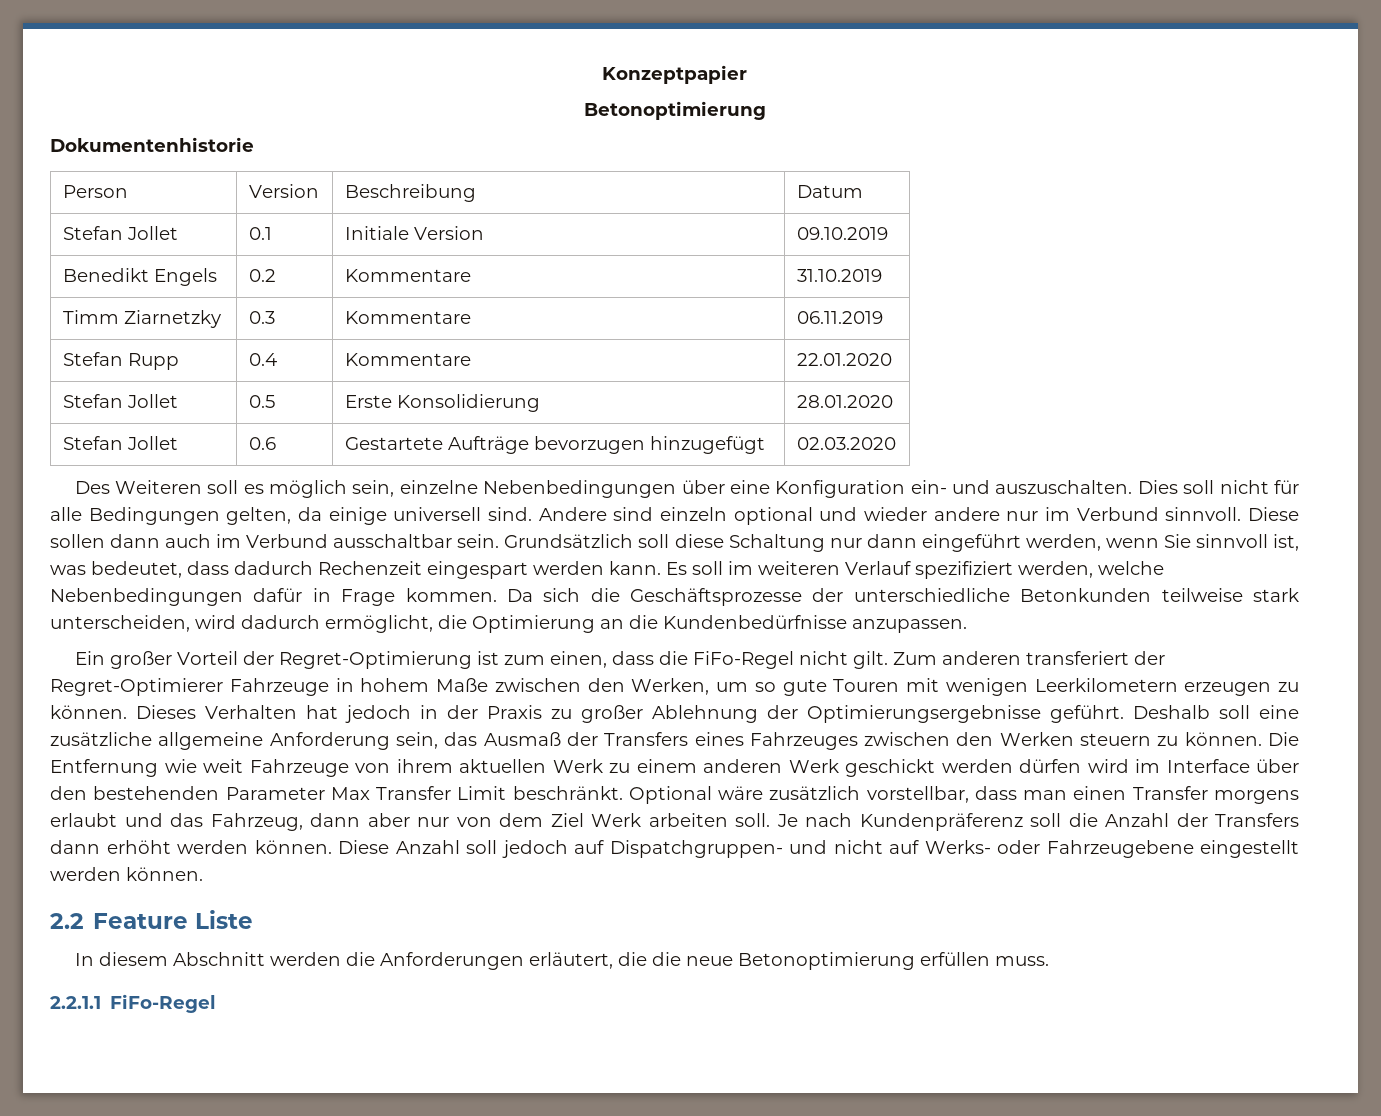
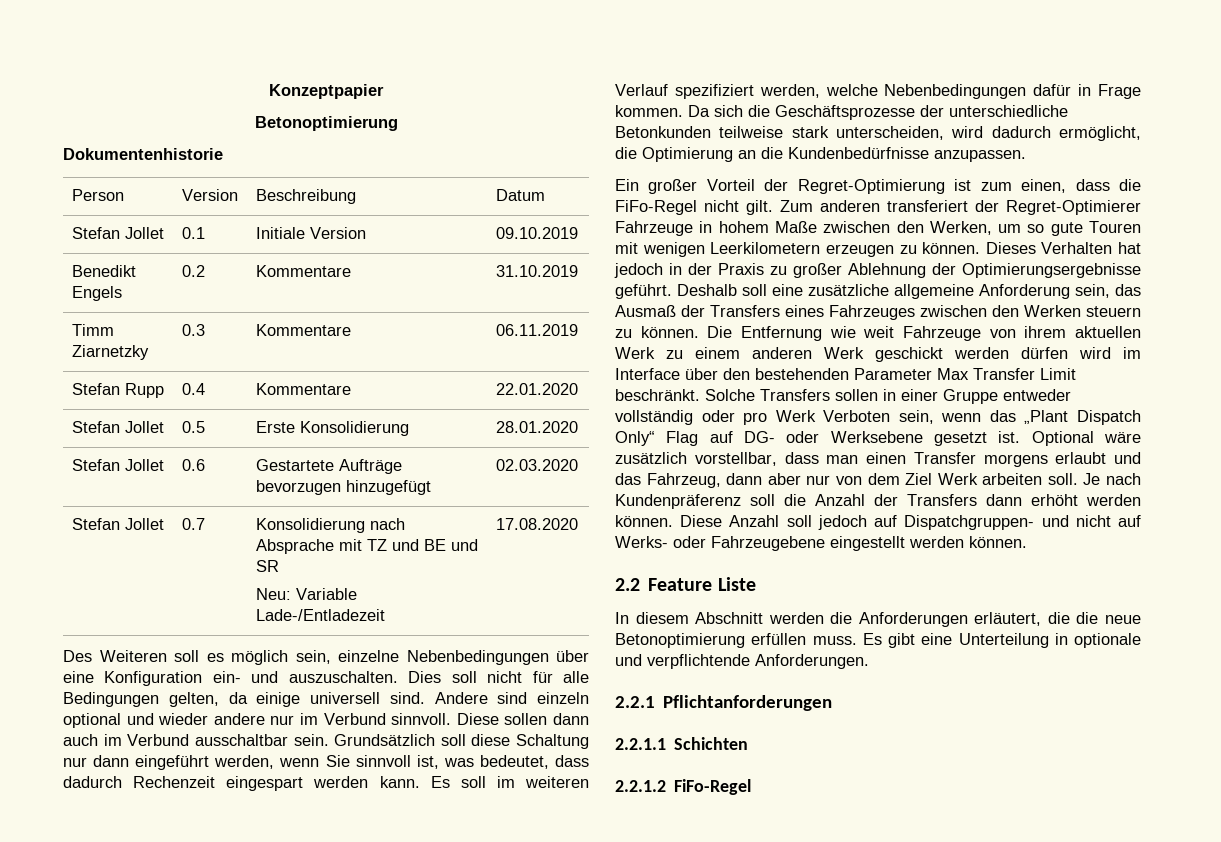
+ Stefan Jollet | 0.7 | Konsolidierung nach Absprache mit TZ und BE und SR
+ Neu: Variable Lade-/Entladezeit | 17.08.2020
+ Solche Transfers sollen in einer Gruppe entweder vollständig oder pro Werk Verboten sein, wenn das „Plant Dispatch Only“ Flag auf DG- oder Werksebene gesetzt ist.
- In diesem Abschnitt werden die Anforderungen erläutert, die die neue Betonoptimierung erfüllen muss.
- 2.2.1.1 FiFo-Regel
+ In diesem Abschnitt werden die Anforderungen erläutert, die die neue Betonoptimierung erfüllen muss. Es gibt eine Unterteilung in optionale und verpflichtende Anforderungen.
+ 2.2.1 Pflichtanforderungen
+ 2.2.1.1 Schichten
+ 2.2.1.2 FiFo-Regel

